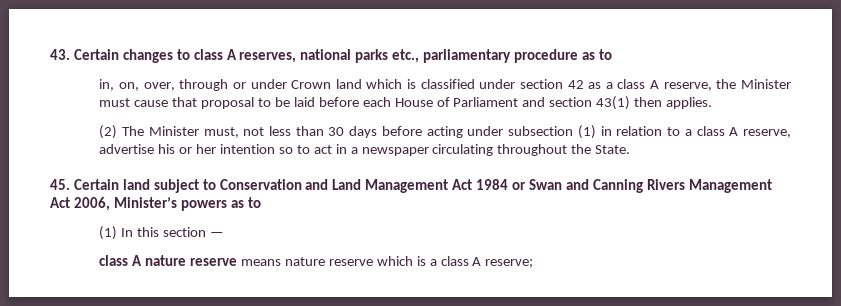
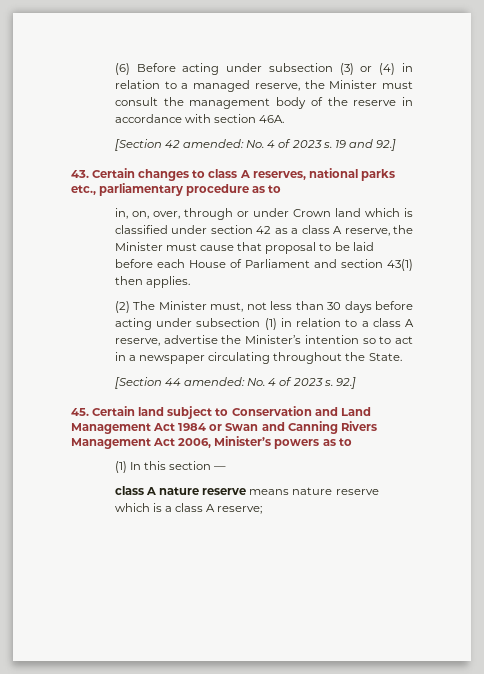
+ (6) Before acting under subsection (3) or (4) in relation to a managed reserve, the Minister must consult the management body of the reserve in accordance with section 46A.
+ [Section 42 amended: No. 4 of 2023 s. 19 and 92.]
- (2) The Minister must, not less than 30 days before acting under subsection (1) in relation to a class A reserve, advertise his or her intention so to act in a newspaper circulating throughout the State.
+ (2) The Minister must, not less than 30 days before acting under subsection (1) in relation to a class A reserve, advertise the Minister’s intention so to act in a newspaper circulating throughout the State.
+ [Section 44 amended: No. 4 of 2023 s. 92.]

